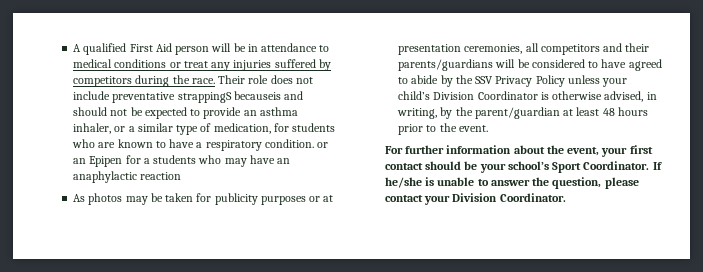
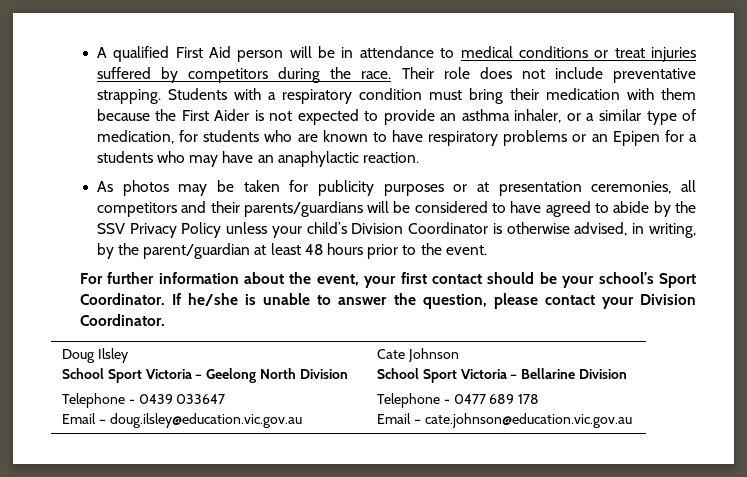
- A qualified First Aid person will be in attendance to medical conditions or treat any injuries suffered by competitors during the race.
+ A qualified First Aid person will be in attendance to medical conditions or treat injuries suffered by competitors during the race.
- Their role does not include preventative strappingS becauseis and should not be expected to provide an asthma inhaler, or a similar type of medication, for students who are known to have a respiratory condition. or an Epipen for a students who may have an anaphylactic reaction
+ Their role does not include preventative strapping. Students with a respiratory condition must bring their medication with them because the First Aider is not expected to provide an asthma inhaler, or a similar type of medication, for students who are known to have respiratory problems or an Epipen for a students who may have an anaphylactic reaction.
+ Doug Ilsley
+ School Sport Victoria – Geelong North Division
+ Telephone - 0439 033647
+ Email – doug.ilsley@education.vic.gov.au | Cate Johnson
+ School Sport Victoria – Bellarine Division
+ Telephone - 0477 689 178
+ Email – cate.johnson@education.vic.gov.au

